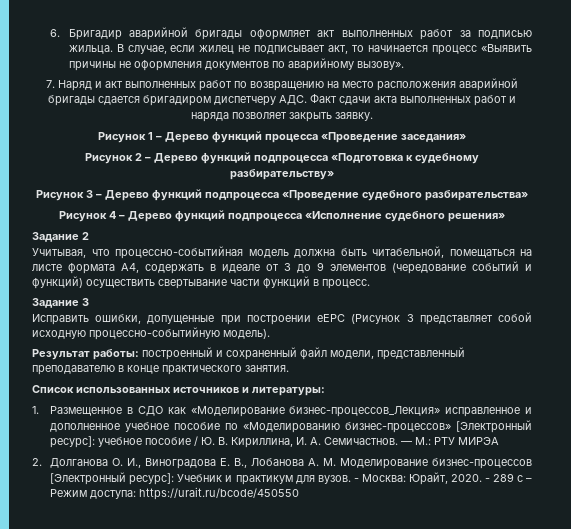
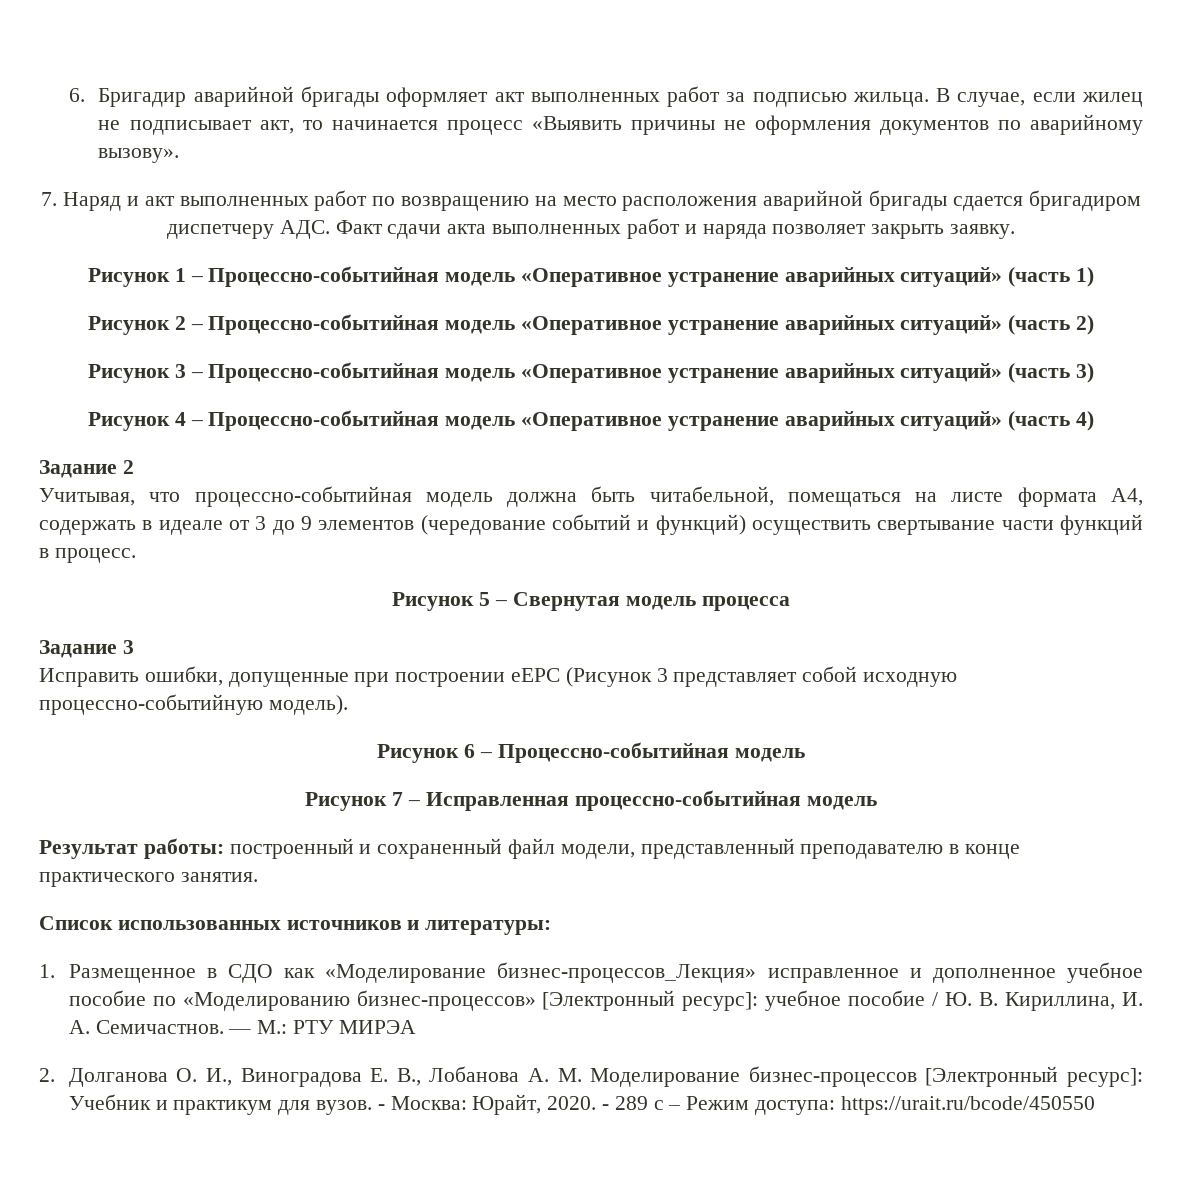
- Рисунок 1 – Дерево функций процесса «Проведение заседания»
- Рисунок 2 – Дерево функций подпроцесса «Подготовка к судебному разбирательству»
- Рисунок 3 – Дерево функций подпроцесса «Проведение судебного разбирательства»
- Рисунок 4 – Дерево функций подпроцесса «Исполнение судебного решения»
+ Рисунок 1 – Процессно-событийная модель «Оперативное устранение аварийных ситуаций» (часть 1)
+ Рисунок 2 – Процессно-событийная модель «Оперативное устранение аварийных ситуаций» (часть 2)
+ Рисунок 3 – Процессно-событийная модель «Оперативное устранение аварийных ситуаций» (часть 3)
+ Рисунок 4 – Процессно-событийная модель «Оперативное устранение аварийных ситуаций» (часть 4)
+ Рисунок 5 – Свернутая модель процесса
+ Рисунок 6 – Процессно-событийная модель
+ Рисунок 7 – Исправленная процессно-событийная модель

